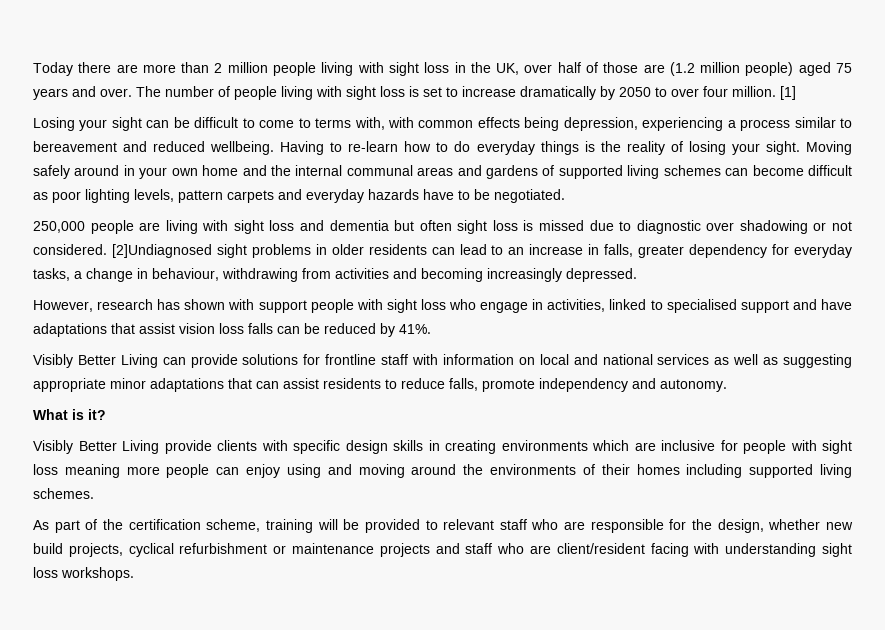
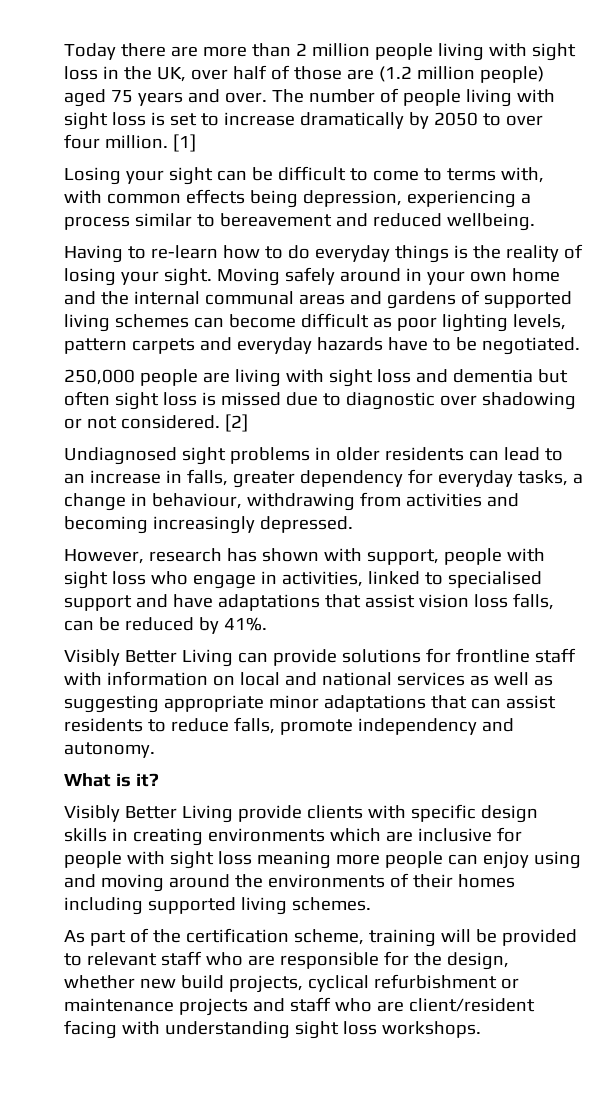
- Losing your sight can be difficult to come to terms with, with common effects being depression, experiencing a process similar to bereavement and reduced wellbeing. Having to re-learn how to do everyday things is the reality of losing your sight.
+ Losing your sight can be difficult to come to terms with, with common effects being depression, experiencing a process similar to bereavement and reduced wellbeing.
+ Having to re-learn how to do everyday things is the reality of losing your sight.
- [2]Undiagnosed sight problems in older residents can lead to an increase in falls, greater dependency for everyday tasks, a change in behaviour, withdrawing from activities and becoming increasingly depressed.
+ [2]
+ Undiagnosed sight problems in older residents can lead to an increase in falls, greater dependency for everyday tasks, a change in behaviour, withdrawing from activities and becoming increasingly depressed.
- However, research has shown with support people with sight loss who engage in activities, linked to specialised support and have adaptations that assist vision loss falls can be reduced by 41%.
+ However, research has shown with support, people with sight loss who engage in activities, linked to specialised support and have adaptations that assist vision loss falls, can be reduced by 41%.

